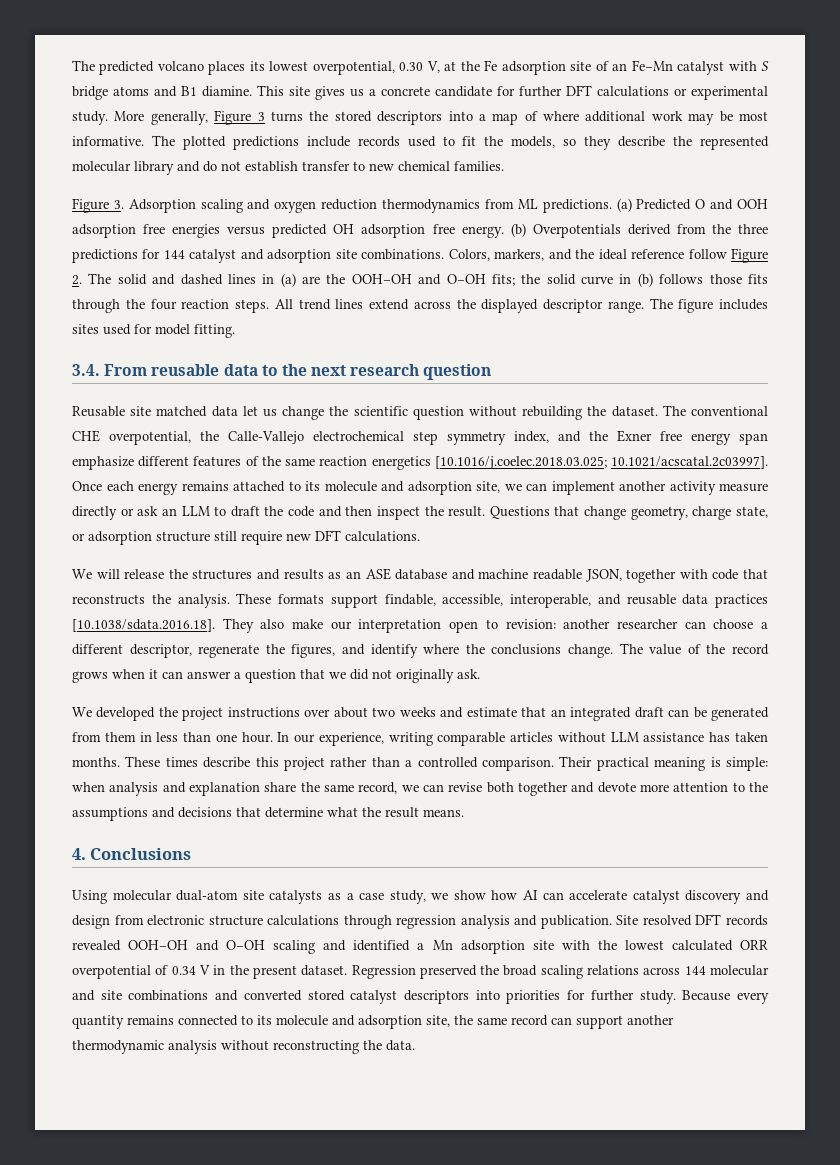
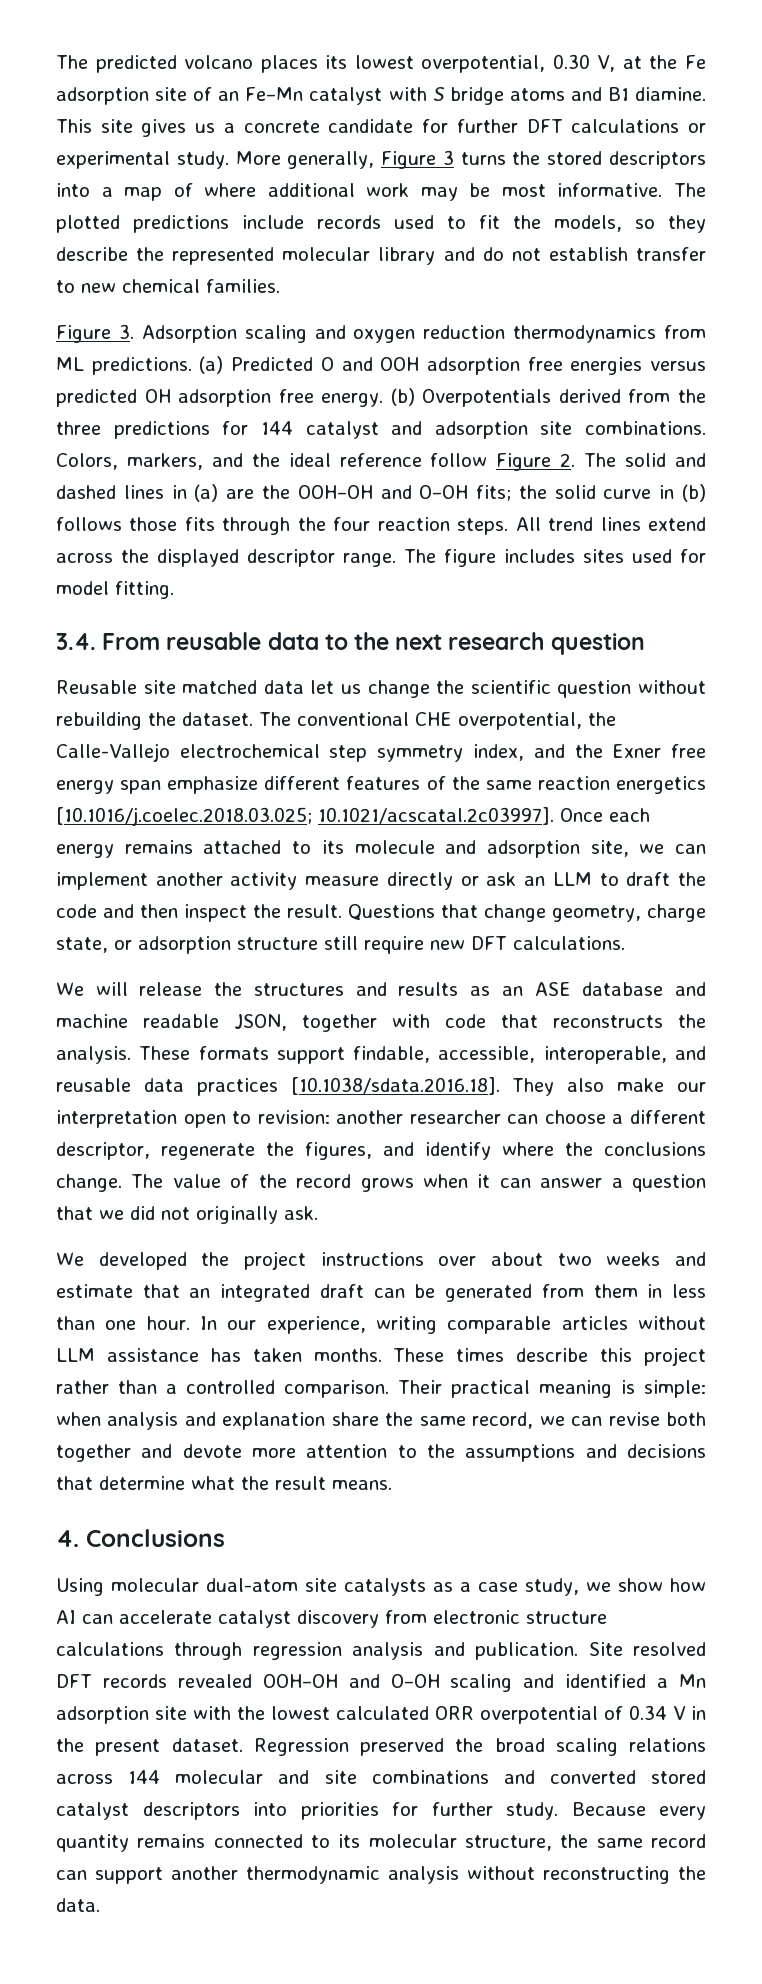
- Using molecular dual-atom site catalysts as a case study, we show how AI can accelerate catalyst discovery and design from electronic structure calculations through regression analysis and publication.
+ Using molecular dual-atom site catalysts as a case study, we show how AI can accelerate catalyst discovery from electronic structure calculations through regression analysis and publication.
- Because every quantity remains connected to its molecule and adsorption site, the same record can support another thermodynamic analysis without reconstructing the data.
+ Because every quantity remains connected to its molecular structure, the same record can support another thermodynamic analysis without reconstructing the data.

